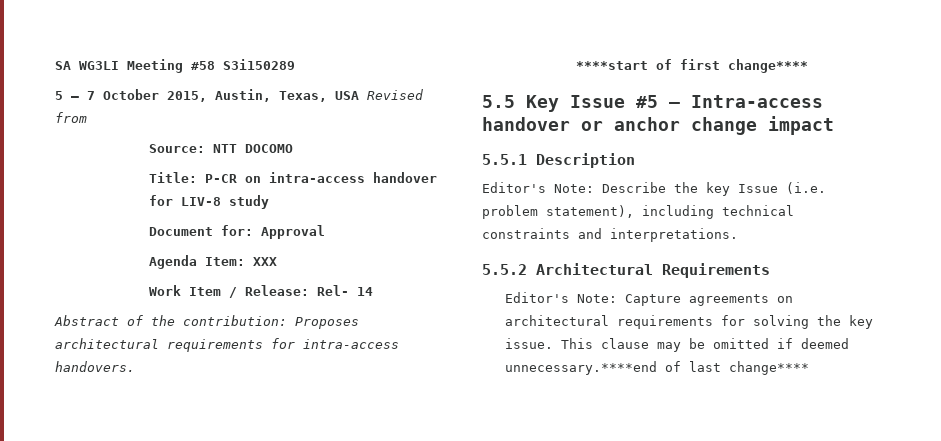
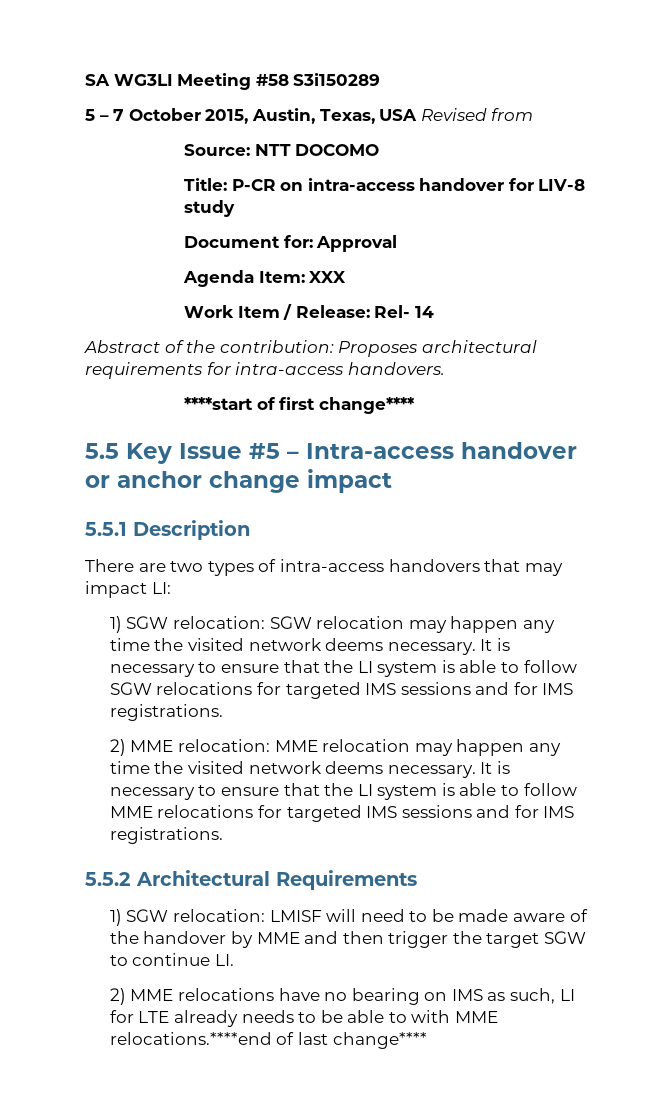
- Editor's Note: Describe the key Issue (i.e. problem statement), including technical constraints and interpretations.
+ There are two types of intra-access handovers that may impact LI:
+ 1) SGW relocation: SGW relocation may happen any time the visited network deems necessary. It is necessary to ensure that the LI system is able to follow SGW relocations for targeted IMS sessions and for IMS registrations.
+ 2) MME relocation: MME relocation may happen any time the visited network deems necessary. It is necessary to ensure that the LI system is able to follow MME relocations for targeted IMS sessions and for IMS registrations.
  5.5.2 Architectural Requirements
- Editor's Note: Capture agreements on architectural requirements for solving the key issue. This clause may be omitted if deemed unnecessary.****end of last change****
+ 1) SGW relocation: LMISF will need to be made aware of the handover by MME and then trigger the target SGW to continue LI.
+ 2) MME relocations have no bearing on IMS as such, LI for LTE already needs to be able to with MME relocations.****end of last change****

